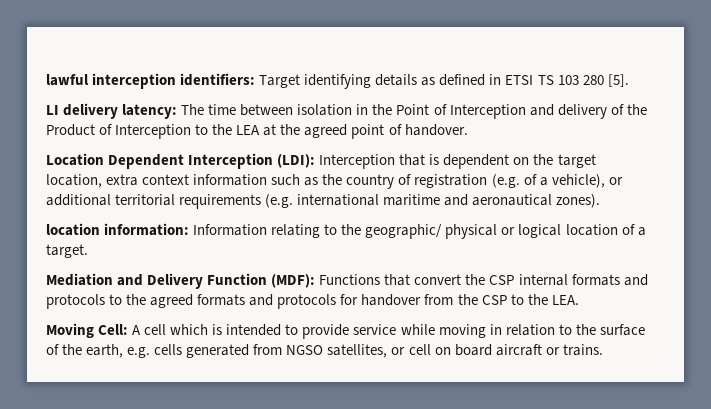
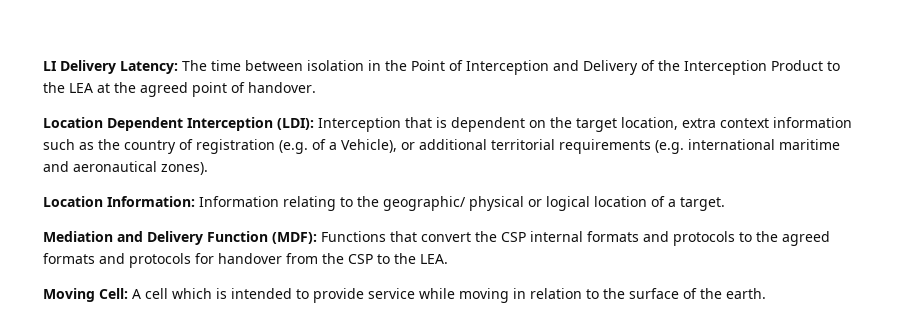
- lawful interception identifiers: Target identifying details as defined in ETSI TS 103 280 [5].
- LI delivery latency: The time between isolation in the Point of Interception and delivery of the Product of Interception to the LEA at the agreed point of handover.
+ LI Delivery Latency: The time between isolation in the Point of Interception and Delivery of the Interception Product to the LEA at the agreed point of handover.
- Location Dependent Interception (LDI): Interception that is dependent on the target location, extra context information such as the country of registration (e.g. of a vehicle), or additional territorial requirements (e.g. international maritime and aeronautical zones).
+ Location Dependent Interception (LDI): Interception that is dependent on the target location, extra context information such as the country of registration (e.g. of a Vehicle), or additional territorial requirements (e.g. international maritime and aeronautical zones).
- location information: Information relating to the geographic/ physical or logical location of a target.
+ Location Information: Information relating to the geographic/ physical or logical location of a target.
- Moving Cell: A cell which is intended to provide service while moving in relation to the surface of the earth, e.g. cells generated from NGSO satellites, or cell on board aircraft or trains.
+ Moving Cell: A cell which is intended to provide service while moving in relation to the surface of the earth.

